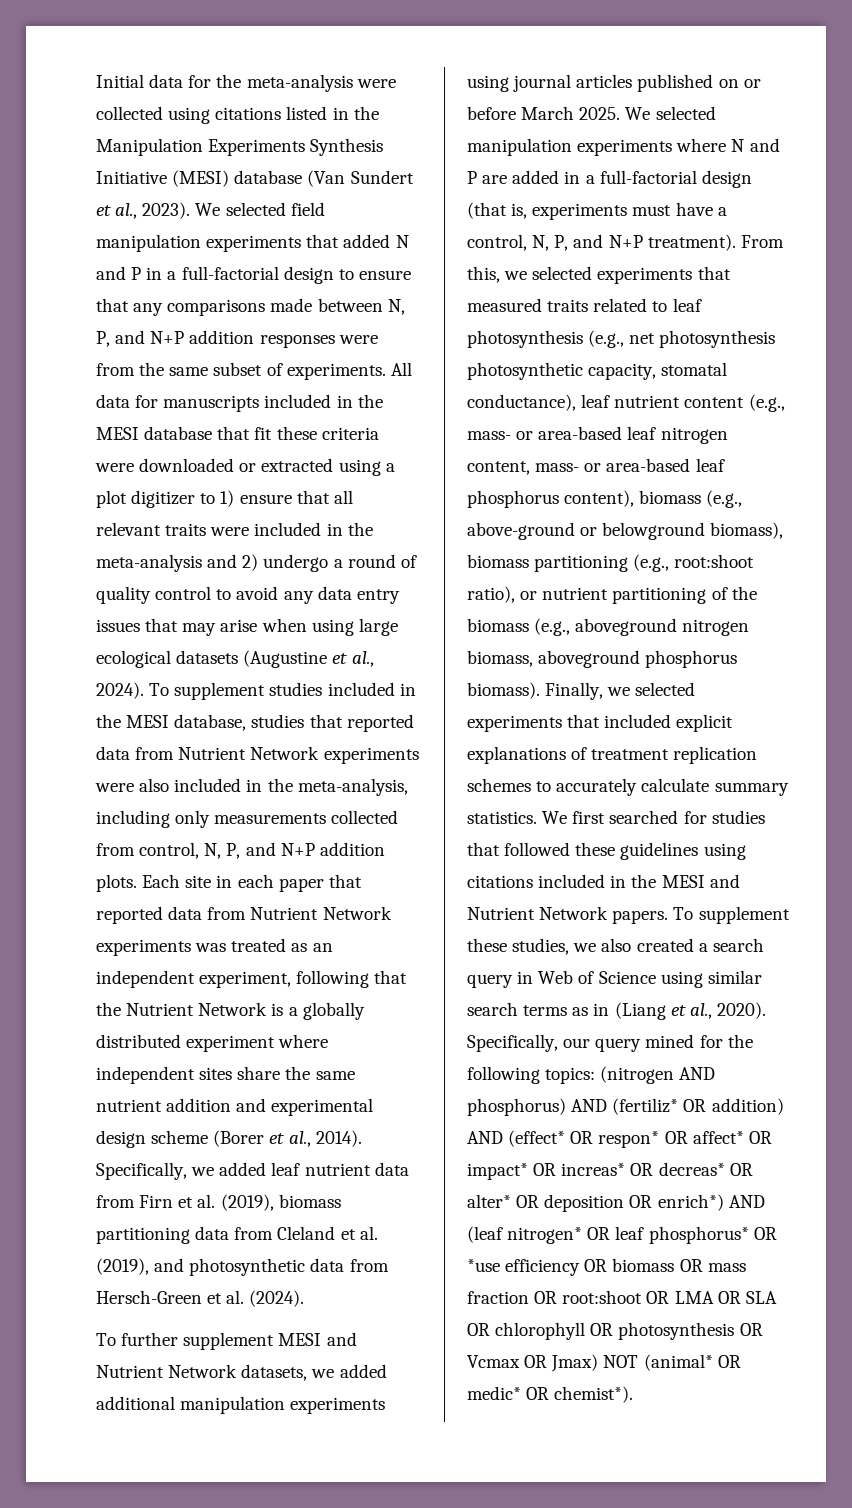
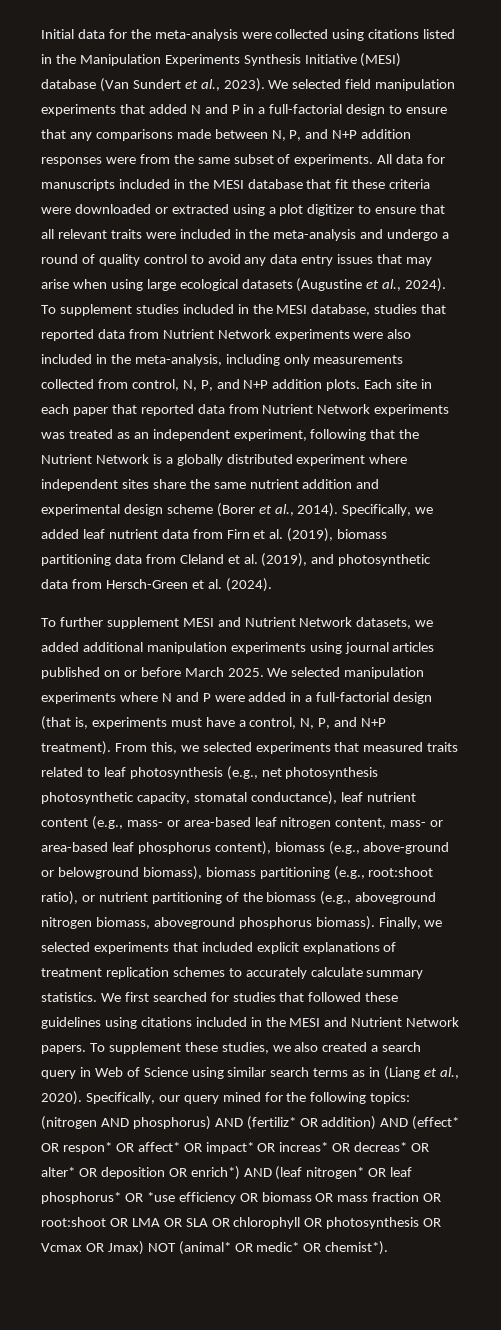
- All data for manuscripts included in the MESI database that fit these criteria were downloaded or extracted using a plot digitizer to 1) ensure that all relevant traits were included in the meta-analysis and 2) undergo a round of quality control to avoid any data entry issues that may arise when using large ecological datasets (Augustine et al., 2024).
+ All data for manuscripts included in the MESI database that fit these criteria were downloaded or extracted using a plot digitizer to ensure that all relevant traits were included in the meta-analysis and undergo a round of quality control to avoid any data entry issues that may arise when using large ecological datasets (Augustine et al., 2024).
- We selected manipulation experiments where N and P are added in a full-factorial design (that is, experiments must have a control, N, P, and N+P treatment).
+ We selected manipulation experiments where N and P were added in a full-factorial design (that is, experiments must have a control, N, P, and N+P treatment).

